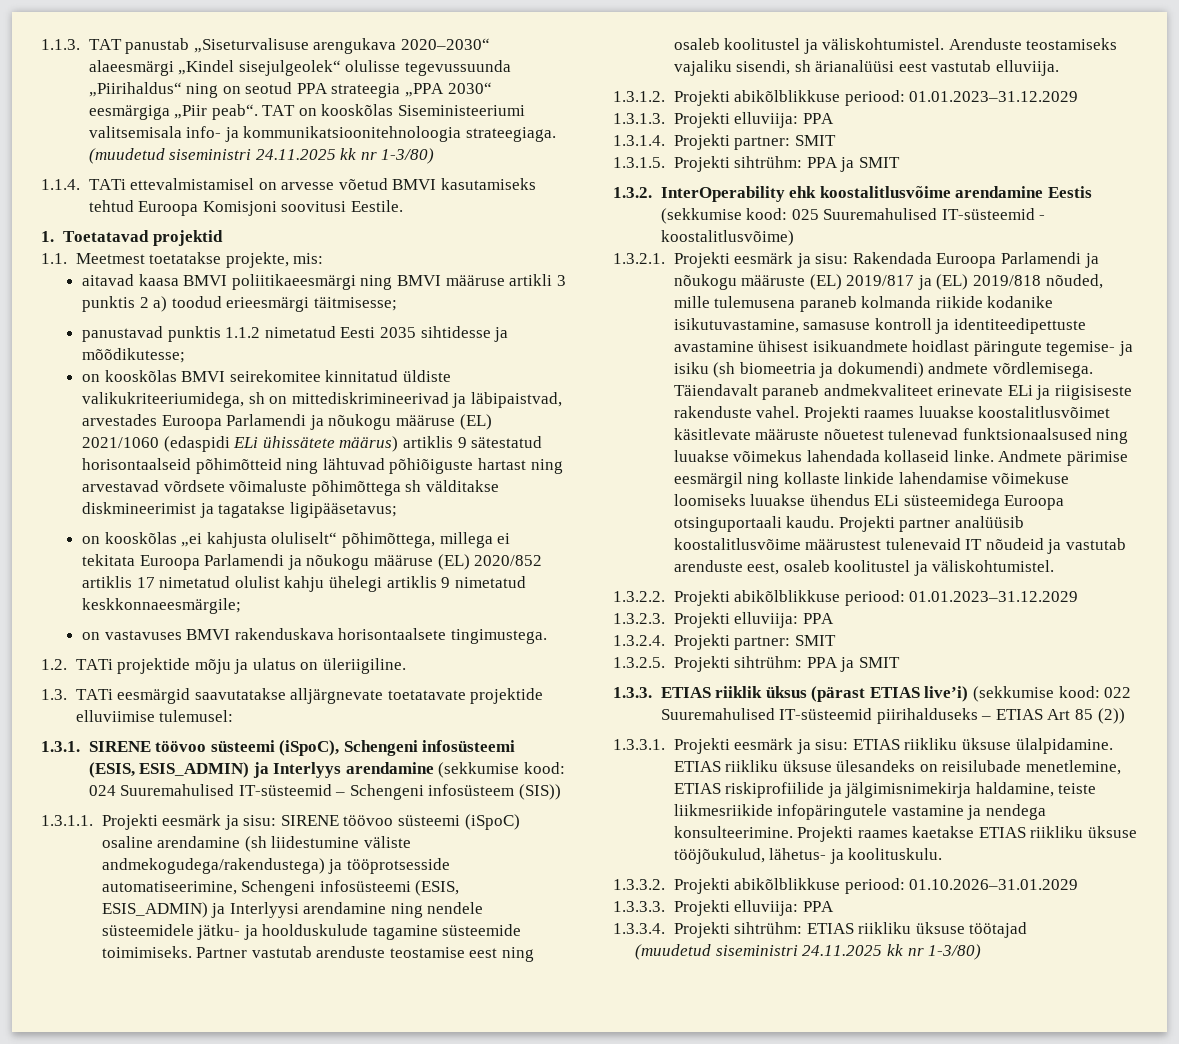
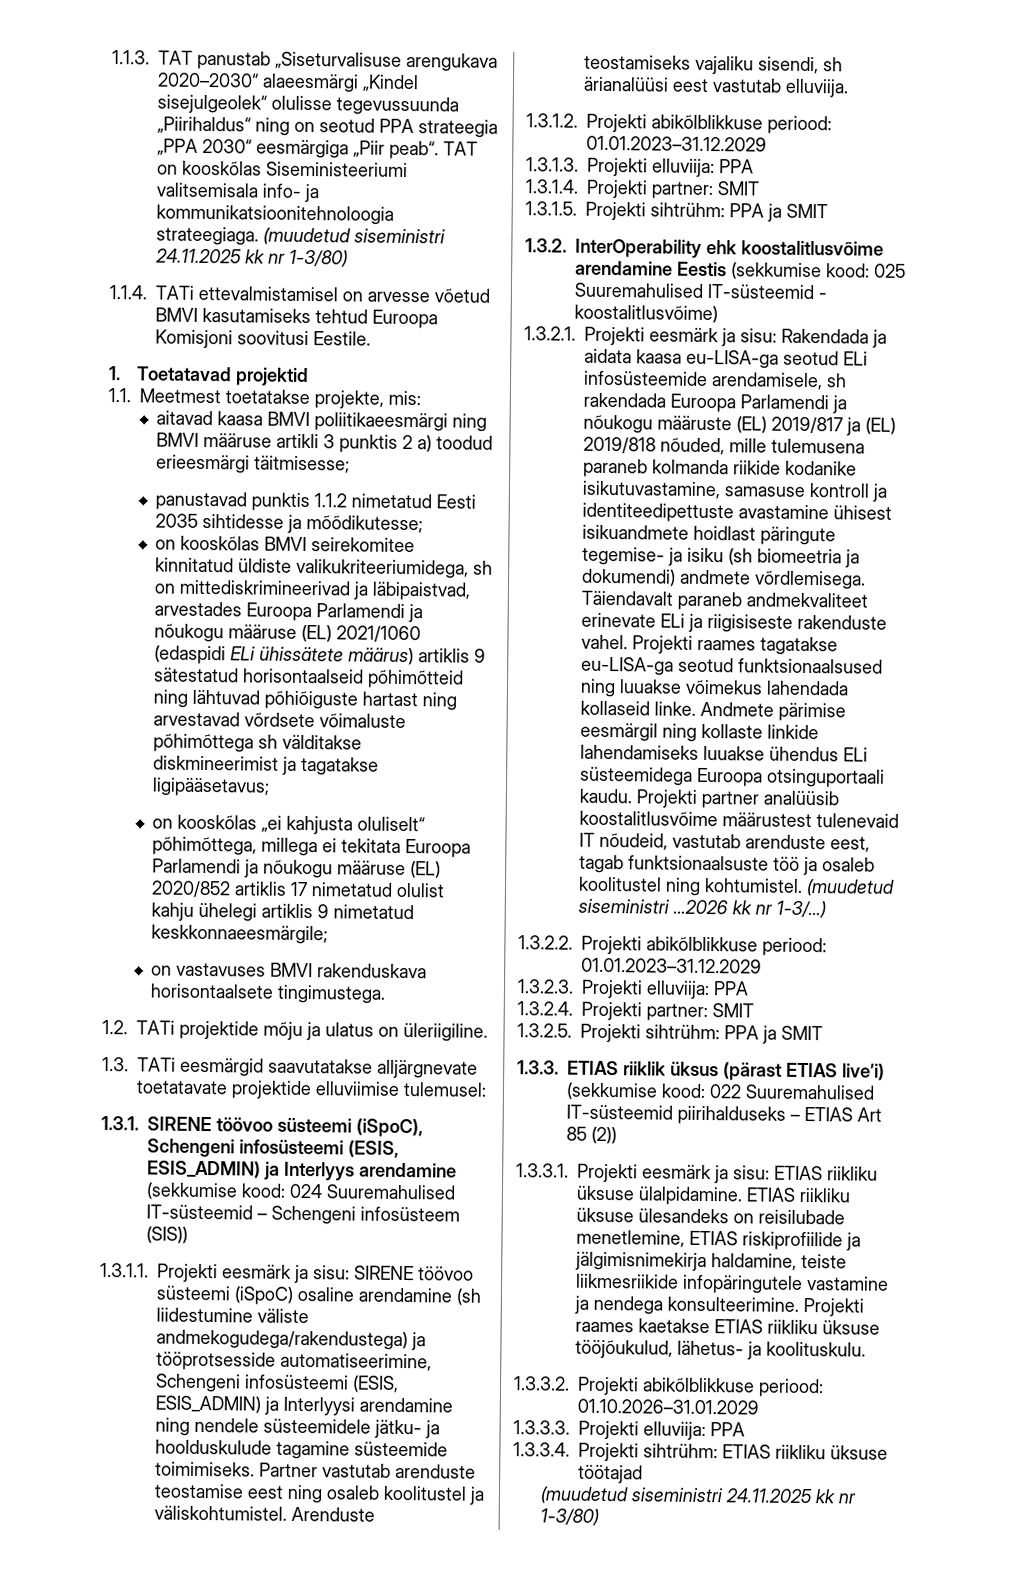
- 1.3.2.1. Projekti eesmärk ja sisu: Rakendada Euroopa Parlamendi ja nõukogu määruste (EL) 2019/817 ja (EL) 2019/818 nõuded, mille tulemusena paraneb kolmanda riikide kodanike isikutuvastamine, samasuse kontroll ja identiteedipettuste avastamine ühisest isikuandmete hoidlast päringute tegemise- ja isiku (sh biomeetria ja dokumendi) andmete võrdlemisega.
+ 1.3.2.1. Projekti eesmärk ja sisu: Rakendada ja aidata kaasa eu-LISA-ga seotud ELi infosüsteemide arendamisele, sh rakendada Euroopa Parlamendi ja nõukogu määruste (EL) 2019/817 ja (EL) 2019/818 nõuded, mille tulemusena paraneb kolmanda riikide kodanike isikutuvastamine, samasuse kontroll ja identiteedipettuste avastamine ühisest isikuandmete hoidlast päringute tegemise- ja isiku (sh biomeetria ja dokumendi) andmete võrdlemisega.
- Projekti raames luuakse koostalitlusvõimet käsitlevate määruste nõuetest tulenevad funktsionaalsused ning luuakse võimekus lahendada kollaseid linke.
+ Projekti raames tagatakse eu-LISA-ga seotud funktsionaalsused ning luuakse võimekus lahendada kollaseid linke.
- Andmete pärimise eesmärgil ning kollaste linkide lahendamise võimekuse loomiseks luuakse ühendus ELi süsteemidega Euroopa otsinguportaali kaudu.
+ Andmete pärimise eesmärgil ning kollaste linkide lahendamiseks luuakse ühendus ELi süsteemidega Euroopa otsinguportaali kaudu.
- Projekti partner analüüsib koostalitlusvõime määrustest tulenevaid IT nõudeid ja vastutab arenduste eest, osaleb koolitustel ja väliskohtumistel.
+ Projekti partner analüüsib koostalitlusvõime määrustest tulenevaid IT nõudeid, vastutab arenduste eest, tagab funktsionaalsuste töö ja osaleb koolitustel ning kohtumistel. (muudetud siseministri …2026 kk nr 1-3/…)

